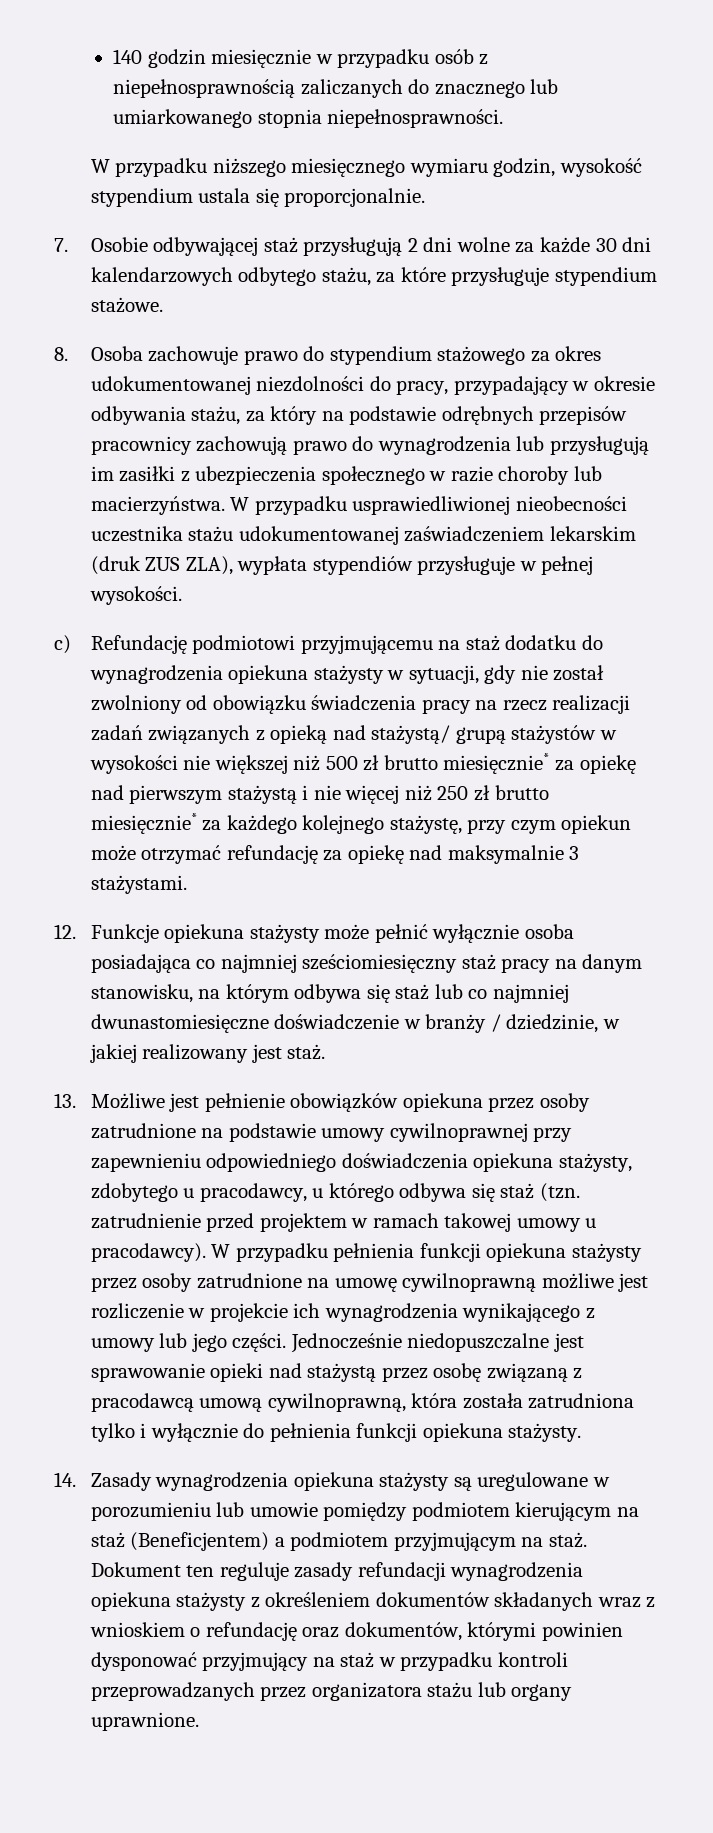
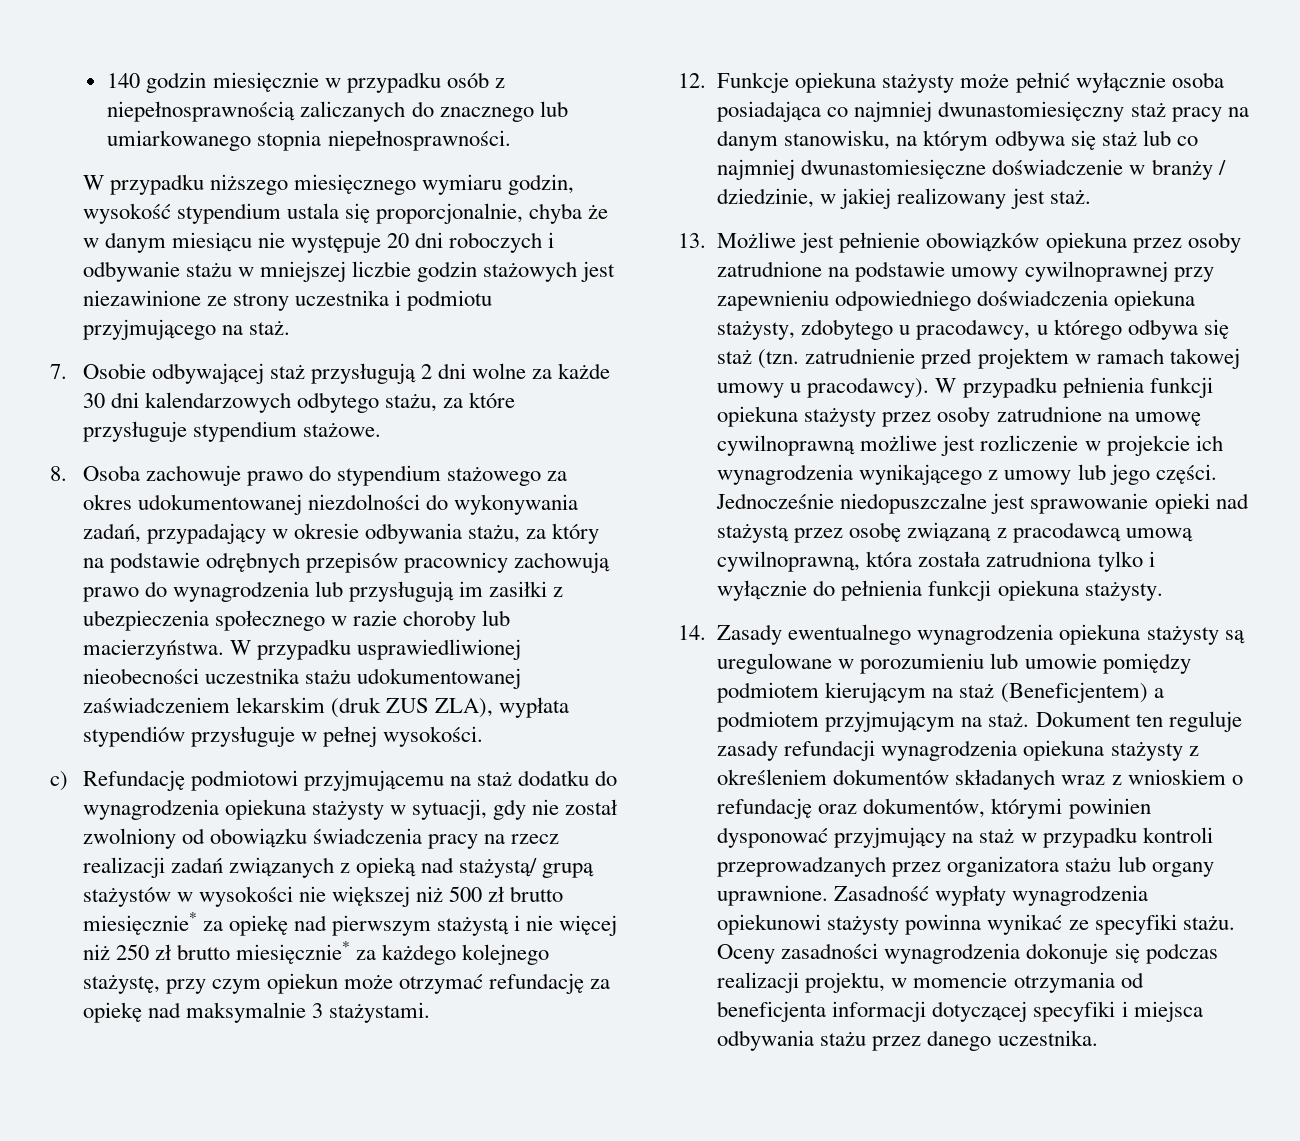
- W przypadku niższego miesięcznego wymiaru godzin, wysokość stypendium ustala się proporcjonalnie.
+ W przypadku niższego miesięcznego wymiaru godzin, wysokość stypendium ustala się proporcjonalnie, chyba że w danym miesiącu nie występuje 20 dni roboczych i odbywanie stażu w mniejszej liczbie godzin stażowych jest niezawinione ze strony uczestnika i podmiotu przyjmującego na staż.
- 8. Osoba zachowuje prawo do stypendium stażowego za okres udokumentowanej niezdolności do pracy, przypadający w okresie odbywania stażu, za który na podstawie odrębnych przepisów pracownicy zachowują prawo do wynagrodzenia lub przysługują im zasiłki z ubezpieczenia społecznego w razie choroby lub macierzyństwa.
+ 8. Osoba zachowuje prawo do stypendium stażowego za okres udokumentowanej niezdolności do wykonywania zadań, przypadający w okresie odbywania stażu, za który na podstawie odrębnych przepisów pracownicy zachowują prawo do wynagrodzenia lub przysługują im zasiłki z ubezpieczenia społecznego w razie choroby lub macierzyństwa.
- 12. Funkcje opiekuna stażysty może pełnić wyłącznie osoba posiadająca co najmniej sześciomiesięczny staż pracy na danym stanowisku, na którym odbywa się staż lub co najmniej dwunastomiesięczne doświadczenie w branży / dziedzinie, w jakiej realizowany jest staż.
+ 12. Funkcje opiekuna stażysty może pełnić wyłącznie osoba posiadająca co najmniej dwunastomiesięczny staż pracy na danym stanowisku, na którym odbywa się staż lub co najmniej dwunastomiesięczne doświadczenie w branży / dziedzinie, w jakiej realizowany jest staż.
- 14. Zasady wynagrodzenia opiekuna stażysty są uregulowane w porozumieniu lub umowie pomiędzy podmiotem kierującym na staż (Beneficjentem) a podmiotem przyjmującym na staż.
+ 14. Zasady ewentualnego wynagrodzenia opiekuna stażysty są uregulowane w porozumieniu lub umowie pomiędzy podmiotem kierującym na staż (Beneficjentem) a podmiotem przyjmującym na staż.
+ Zasadność wypłaty wynagrodzenia opiekunowi stażysty powinna wynikać ze specyfiki stażu. Oceny zasadności wynagrodzenia dokonuje się podczas realizacji projektu, w momencie otrzymania od beneficjenta informacji dotyczącej specyfiki i miejsca odbywania stażu przez danego uczestnika.

